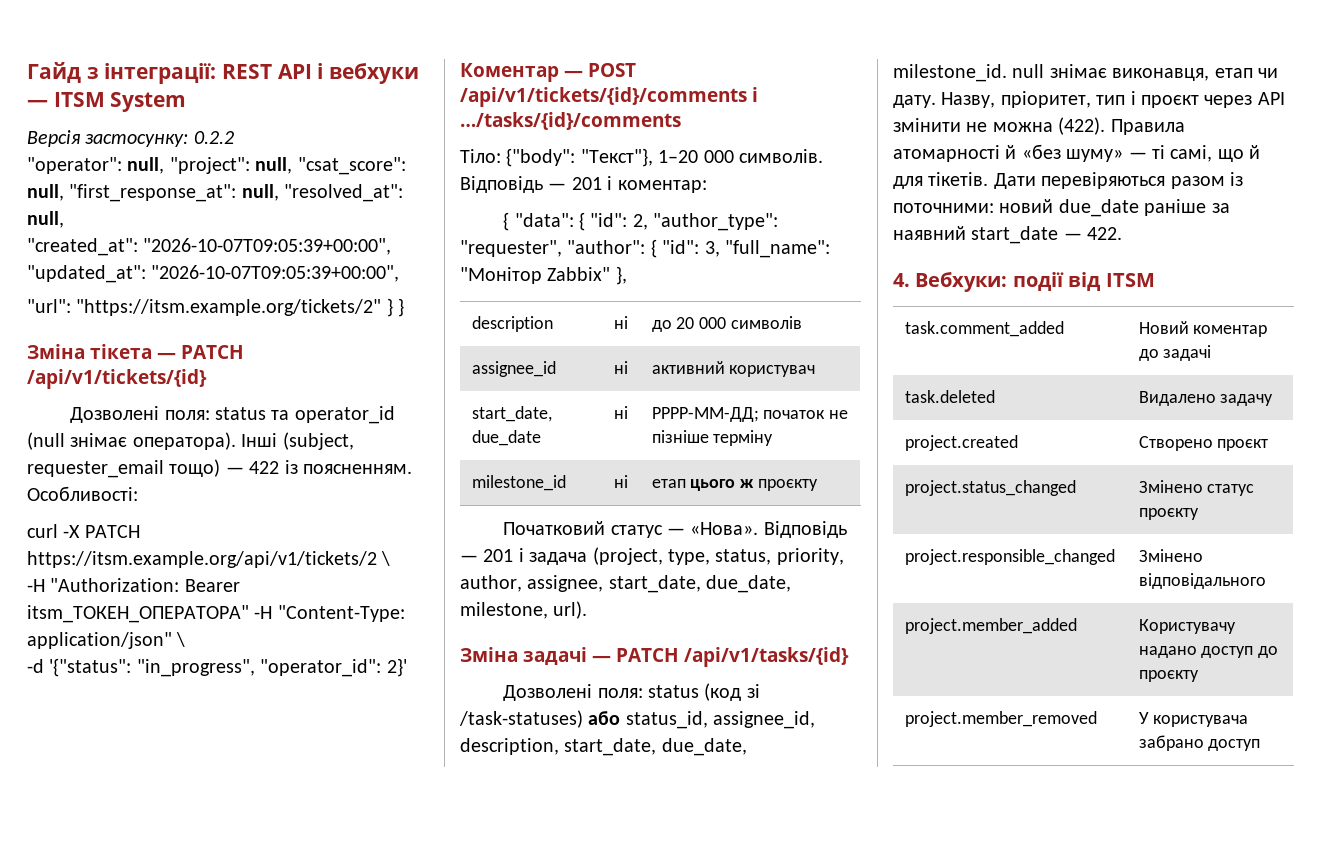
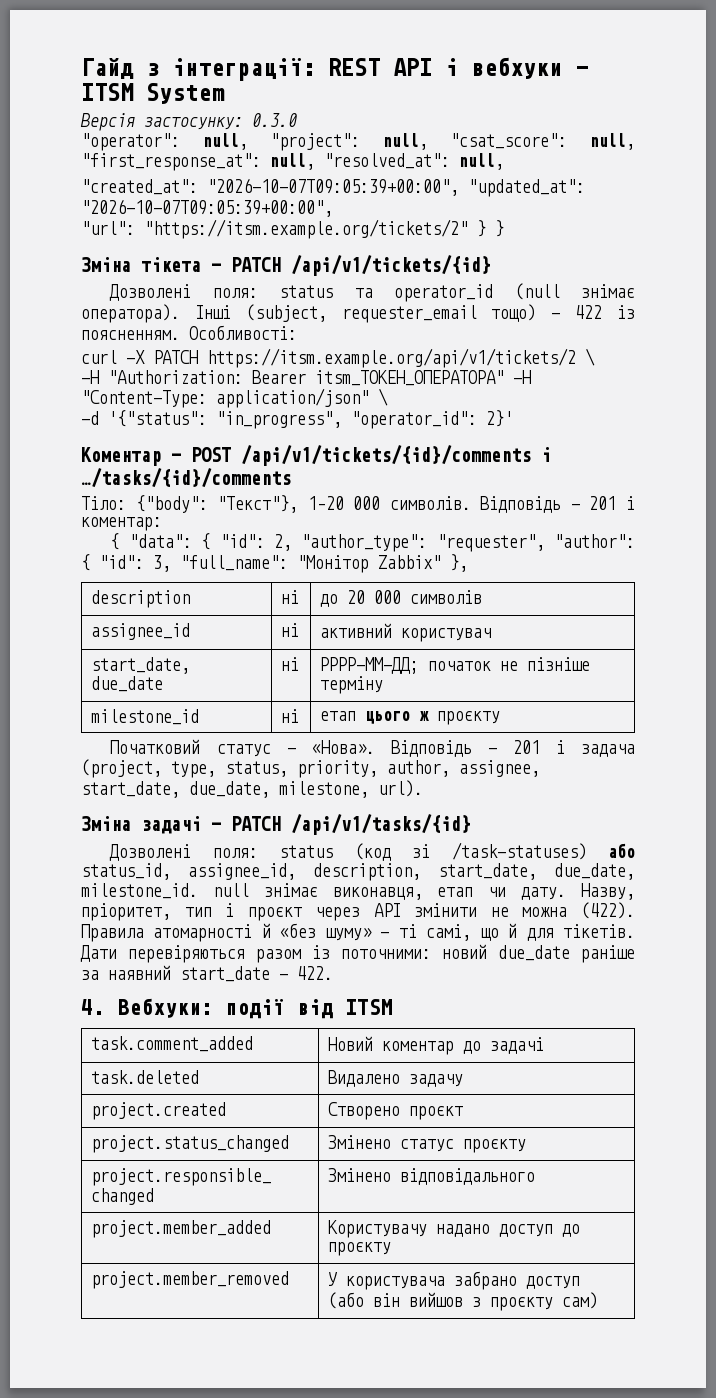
- Версія застосунку: 0.2.2
+ Версія застосунку: 0.3.0
- project.member_removed | У користувача забрано доступ
+ project.member_removed | У користувача забрано доступ (або він вийшов з проєкту сам)

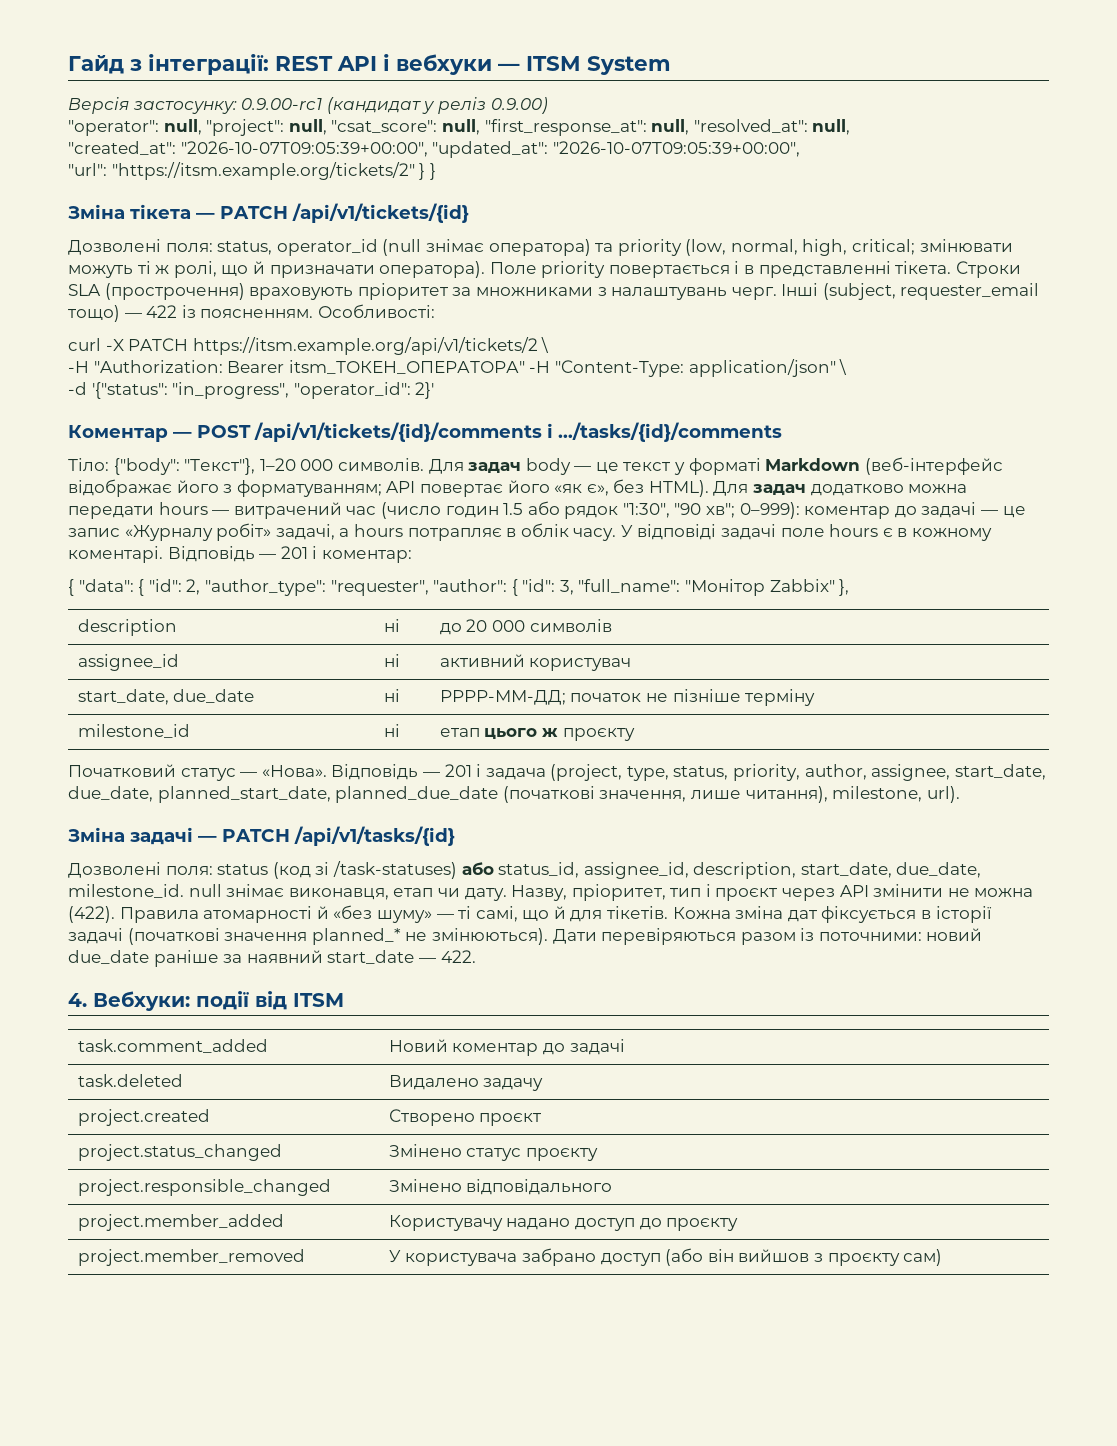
- Версія застосунку: 0.3.0
+ Версія застосунку: 0.9.00-rc1 (кандидат у реліз 0.9.00)
- Дозволені поля: status та operator_id (null знімає оператора).
+ Дозволені поля: status, operator_id (null знімає оператора) та priority (low, normal, high, critical; змінювати можуть ті ж ролі, що й призначати оператора). Поле priority повертається і в представленні тікета. Строки SLA (прострочення) враховують пріоритет за множниками з налаштувань черг.
+ Для задач body — це текст у форматі Markdown (веб-інтерфейс відображає його з форматуванням; API повертає його «як є», без HTML). Для задач додатково можна передати hours — витрачений час (число годин 1.5 або рядок "1:30", "90 хв"; 0–999): коментар до задачі — це запис «Журналу робіт» задачі, а hours потрапляє в облік часу. У відповіді задачі поле hours є в кожному коментарі.
- Відповідь — 201 і задача (project, type, status, priority, author, assignee, start_date, due_date, milestone, url).
+ Відповідь — 201 і задача (project, type, status, priority, author, assignee, start_date, due_date, planned_start_date, planned_due_date (початкові значення, лише читання), milestone, url).
+ Кожна зміна дат фіксується в історії задачі (початкові значення planned_* не змінюються).

